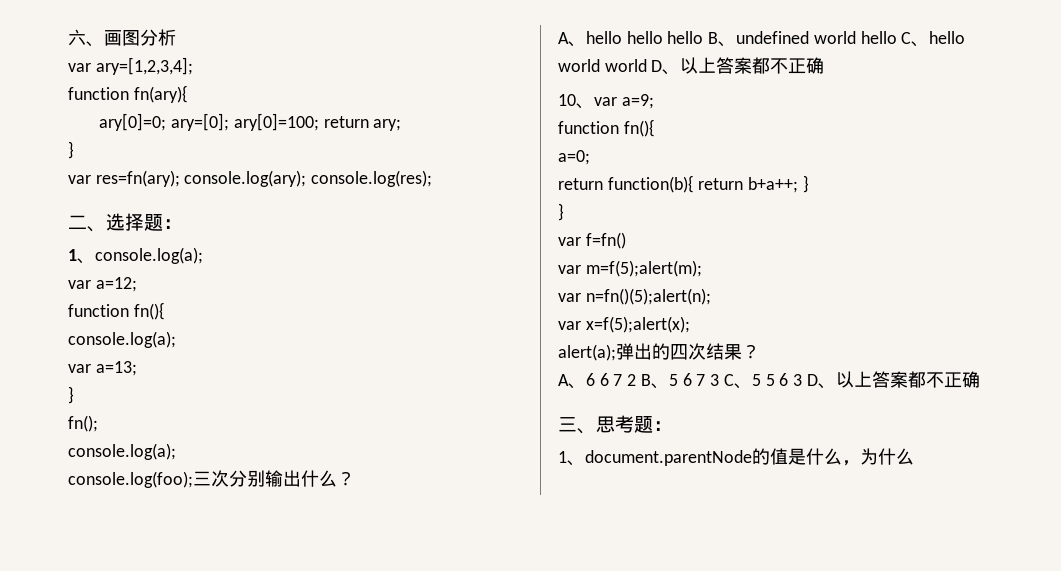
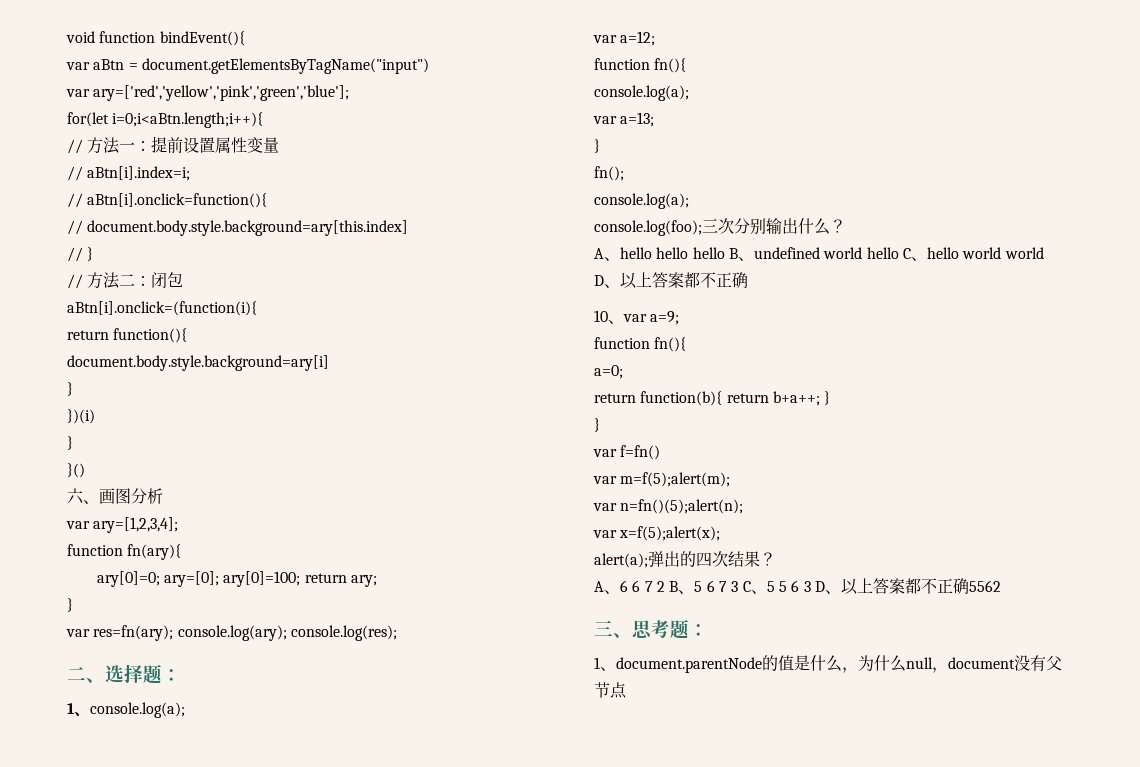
+ void function bindEvent(){
+ var aBtn = document.getElementsByTagName("input")
+ var ary=['red','yellow','pink','green','blue'];
+ for(let i=0;i<aBtn.length;i++){
+ // 方法一：提前设置属性变量
+ // aBtn[i].index=i;
+ // aBtn[i].onclick=function(){
+ // document.body.style.background=ary[this.index]
+ // }
+ // 方法二：闭包
+ aBtn[i].onclick=(function(i){
+ return function(){
+ document.body.style.background=ary[i]
+ }
+ })(i)
+ }
+ }()
- A、6 6 7 2 B、5 6 7 3 C、5 5 6 3 D、以上答案都不正确
+ A、6 6 7 2 B、5 6 7 3 C、5 5 6 3 D、以上答案都不正确5562
- 1、document.parentNode的值是什么，为什么
+ 1、document.parentNode的值是什么，为什么null，document没有父节点

